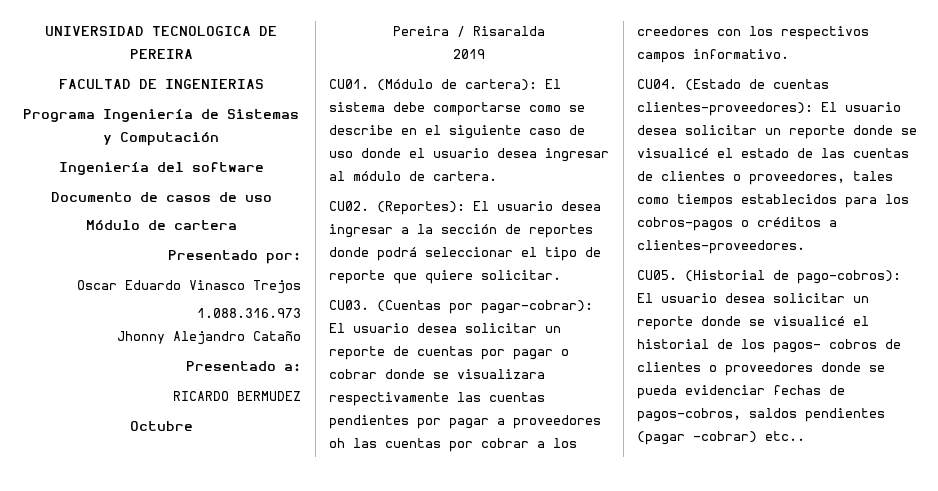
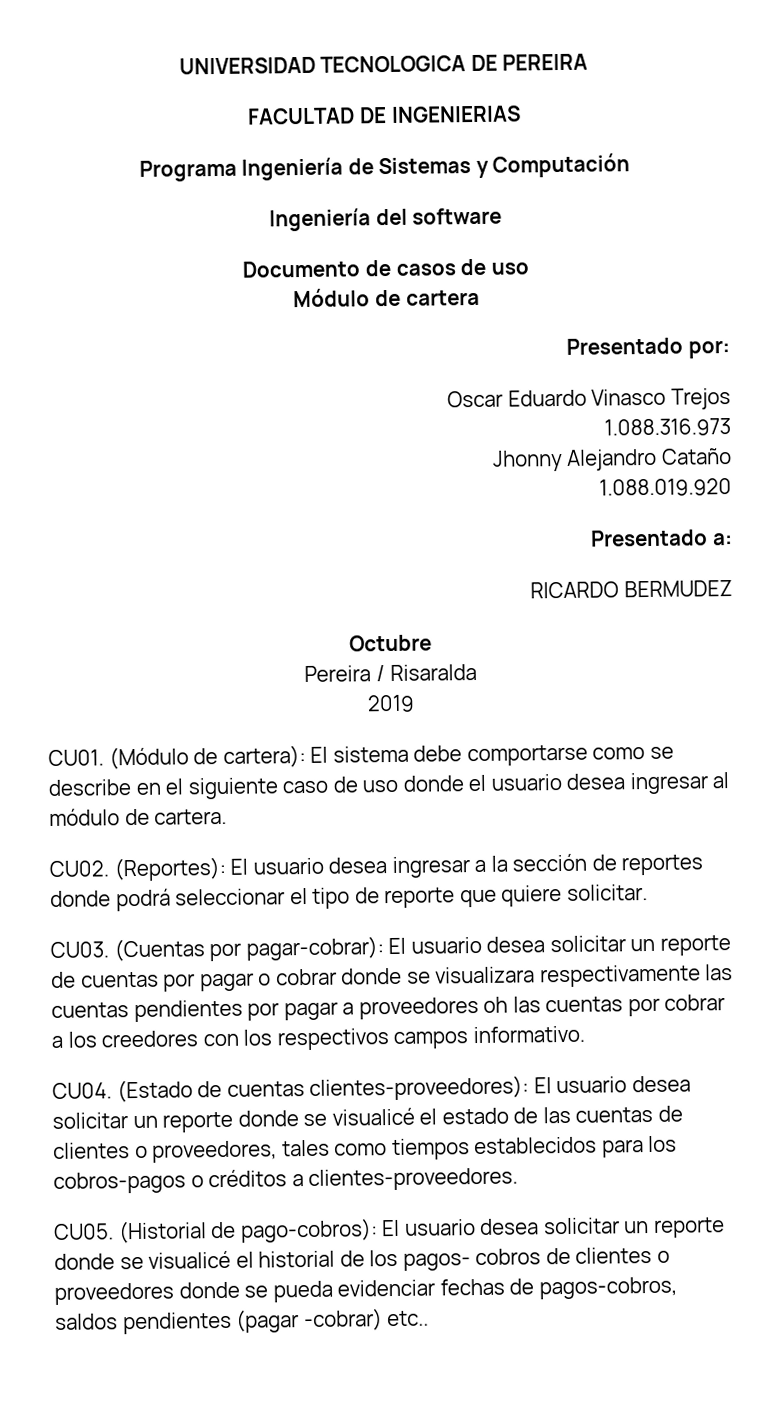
+ 1.088.019.920

